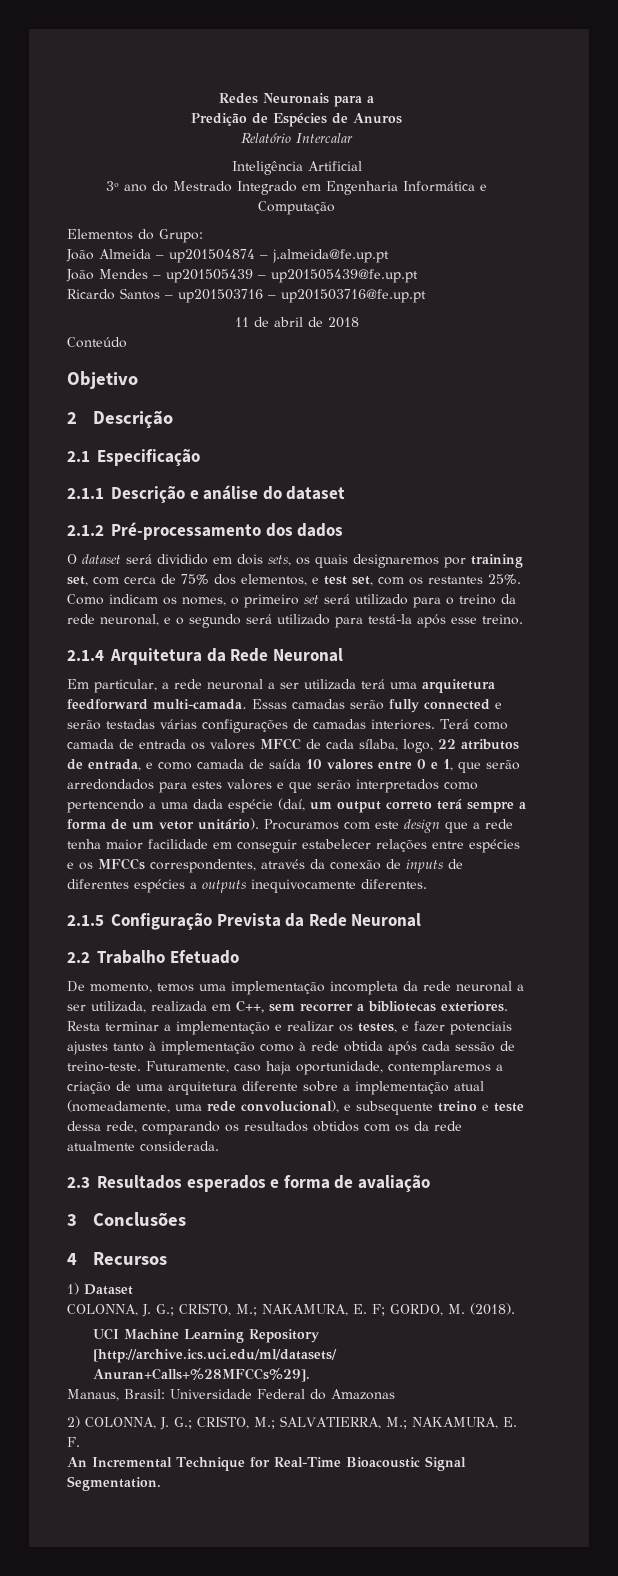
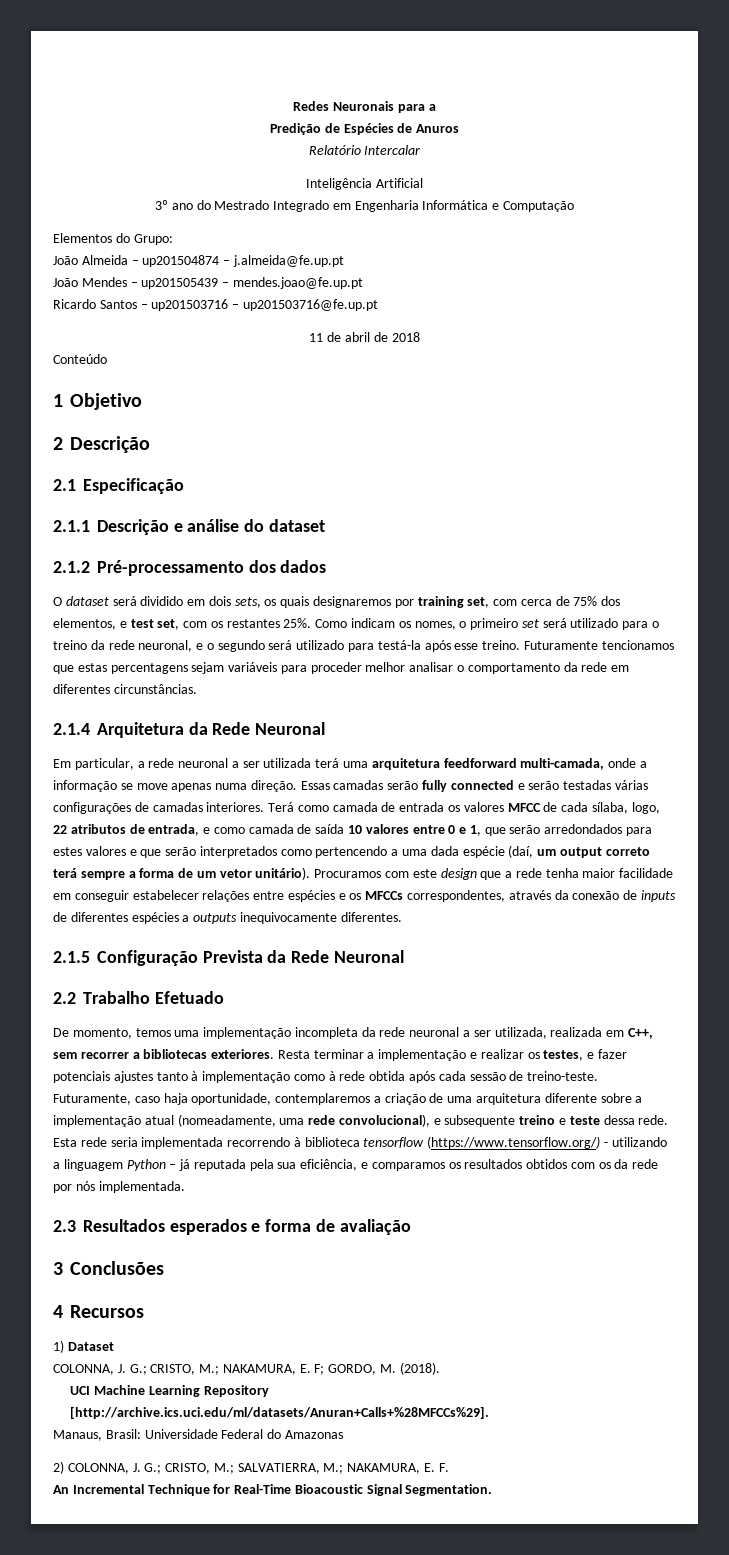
- João Mendes – up201505439 – up201505439@fe.up.pt
+ João Mendes – up201505439 – mendes.joao@fe.up.pt
- Objetivo
+ 1 Objetivo
+ Futuramente tencionamos que estas percentagens sejam variáveis para proceder melhor analisar o comportamento da rede em diferentes circunstâncias.
- Em particular, a rede neuronal a ser utilizada terá uma arquitetura feedforward multi-camada.
+ Em particular, a rede neuronal a ser utilizada terá uma arquitetura feedforward multi-camada, onde a informação se move apenas numa direção.
- Futuramente, caso haja oportunidade, contemplaremos a criação de uma arquitetura diferente sobre a implementação atual (nomeadamente, uma rede convolucional), e subsequente treino e teste dessa rede, comparando os resultados obtidos com os da rede atualmente considerada.
+ Futuramente, caso haja oportunidade, contemplaremos a criação de uma arquitetura diferente sobre a implementação atual (nomeadamente, uma rede convolucional), e subsequente treino e teste dessa rede. Esta rede seria implementada recorrendo à biblioteca tensorflow (https://www.tensorflow.org/) - utilizando a linguagem Python – já reputada pela sua eficiência, e comparamos os resultados obtidos com os da rede por nós implementada.

